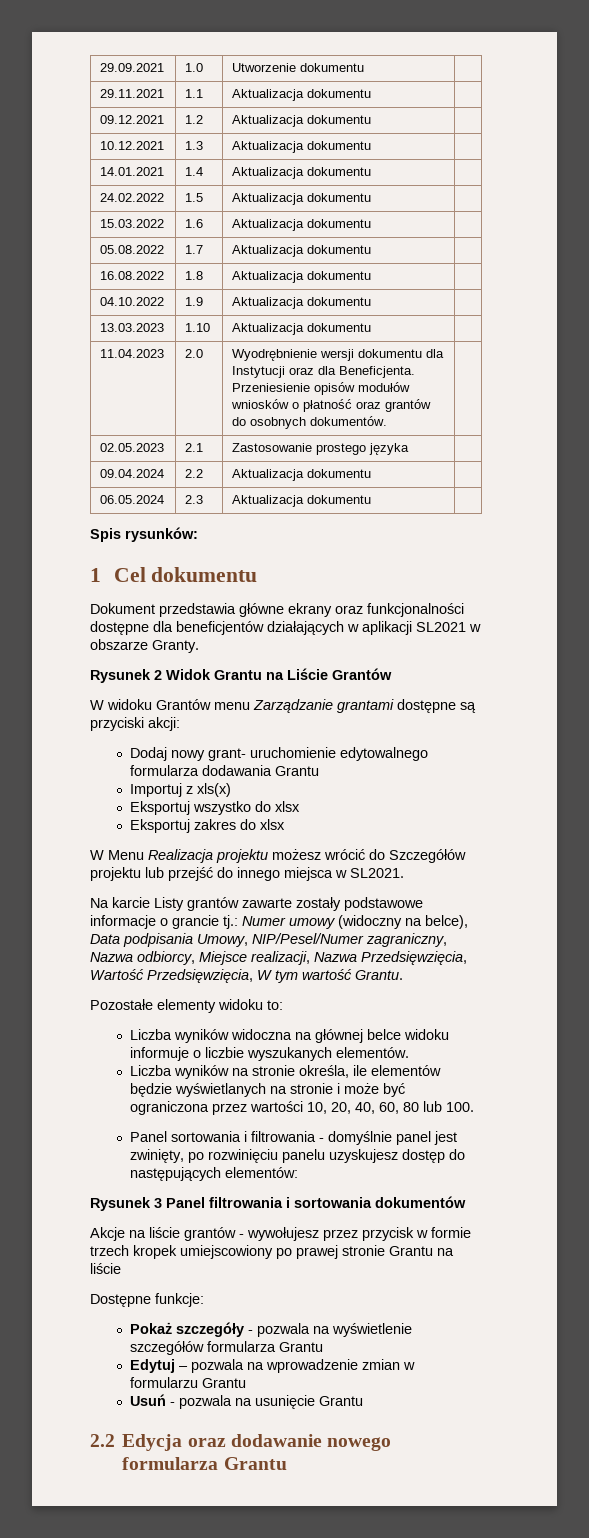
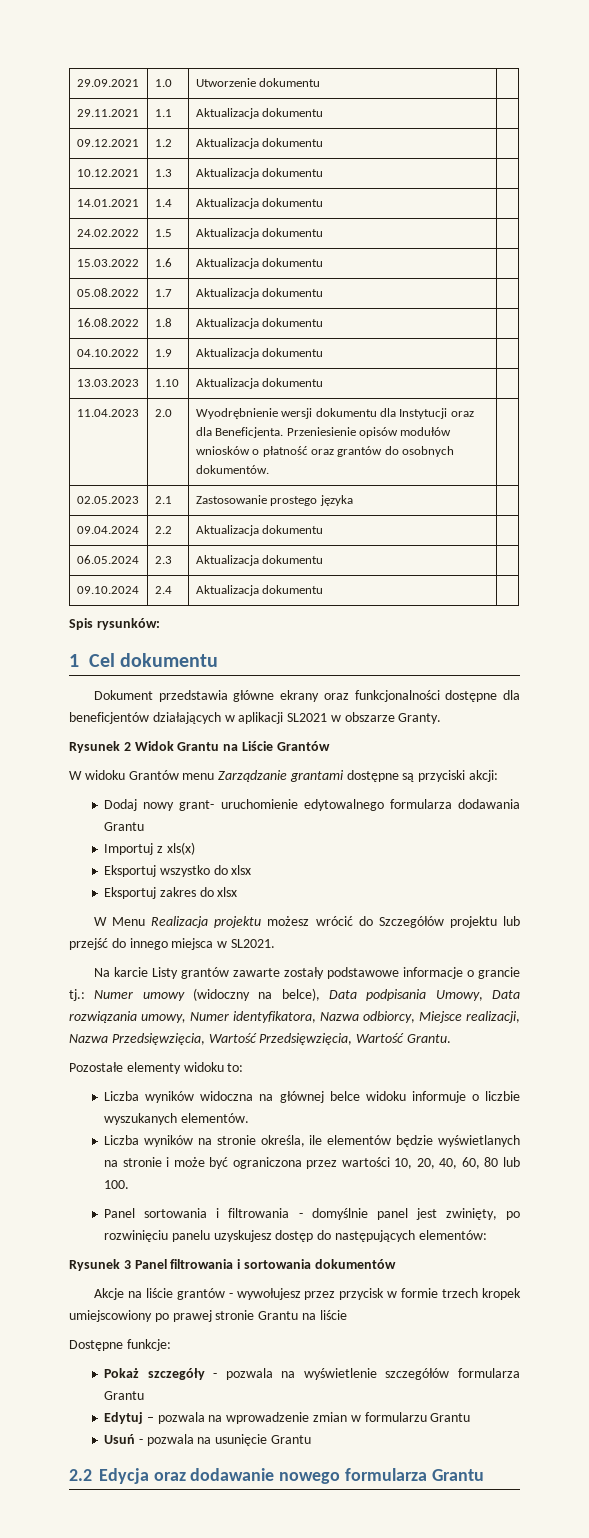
+ 09.10.2024 | 2.4 | Aktualizacja dokumentu |
- Na karcie Listy grantów zawarte zostały podstawowe informacje o grancie tj.: Numer umowy (widoczny na belce), Data podpisania Umowy, NIP/Pesel/Numer zagraniczny, Nazwa odbiorcy, Miejsce realizacji, Nazwa Przedsięwzięcia, Wartość Przedsięwzięcia, W tym wartość Grantu.
+ Na karcie Listy grantów zawarte zostały podstawowe informacje o grancie tj.: Numer umowy (widoczny na belce), Data podpisania Umowy, Data rozwiązania umowy, Numer identyfikatora, Nazwa odbiorcy, Miejsce realizacji, Nazwa Przedsięwzięcia, Wartość Przedsięwzięcia, Wartość Grantu.

